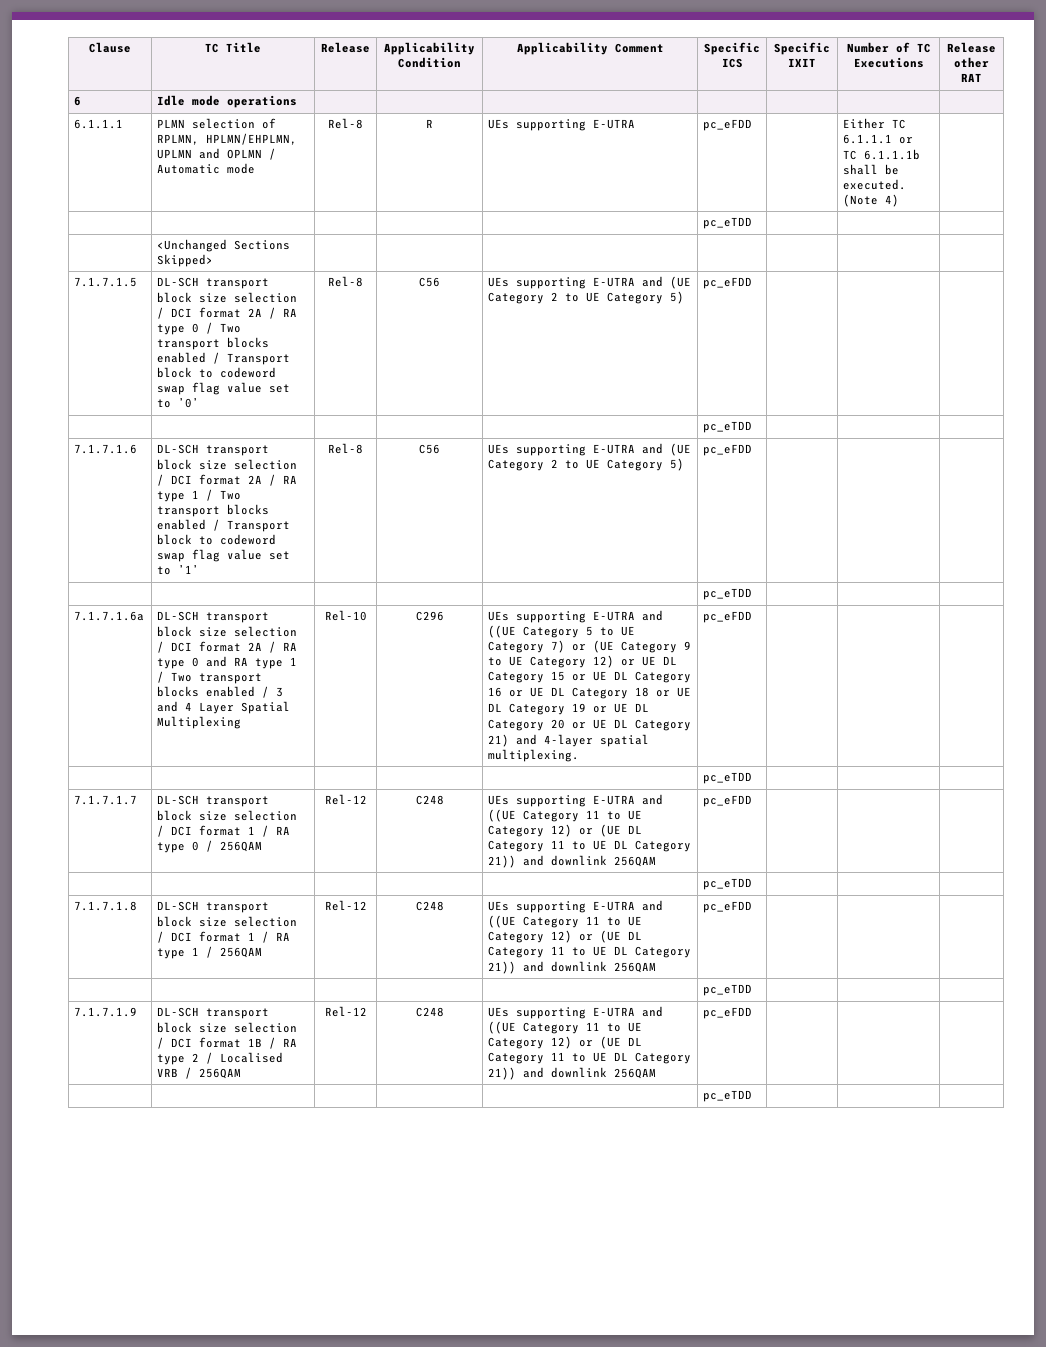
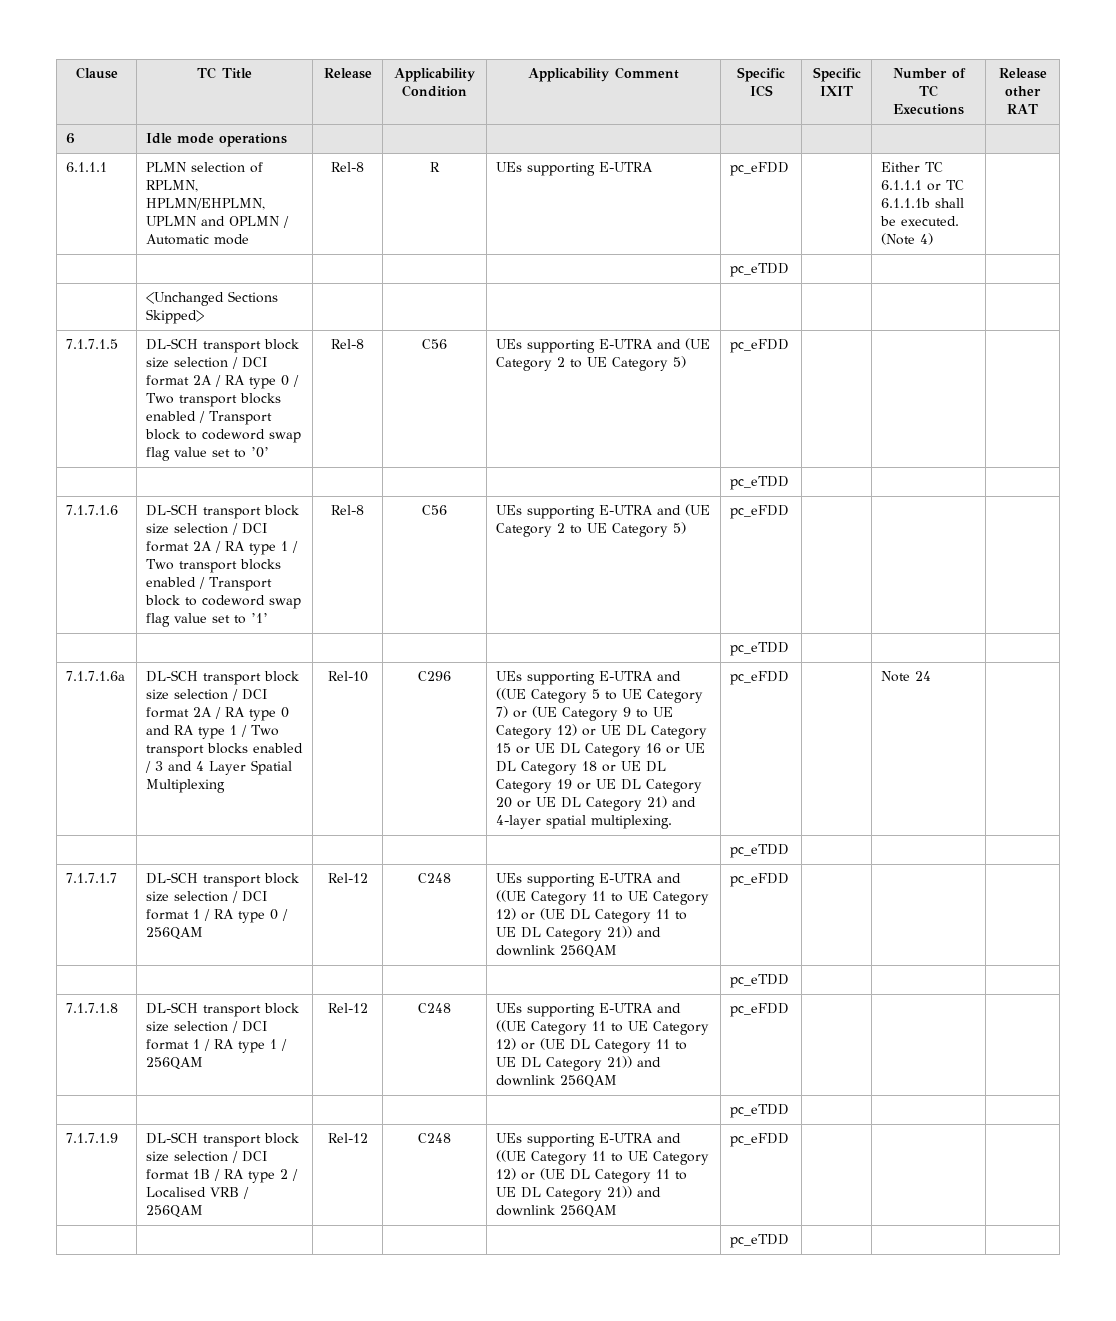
+ Note 24

